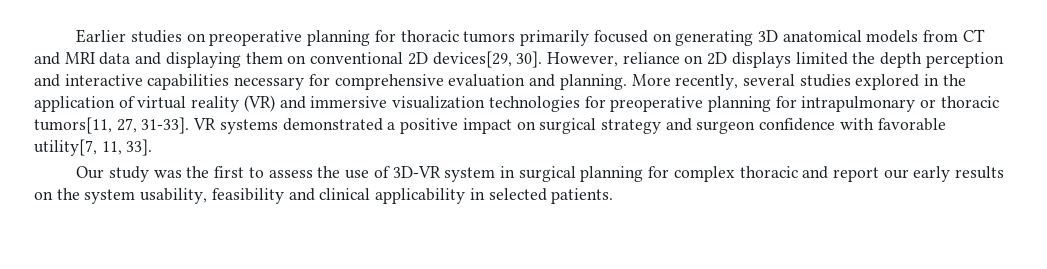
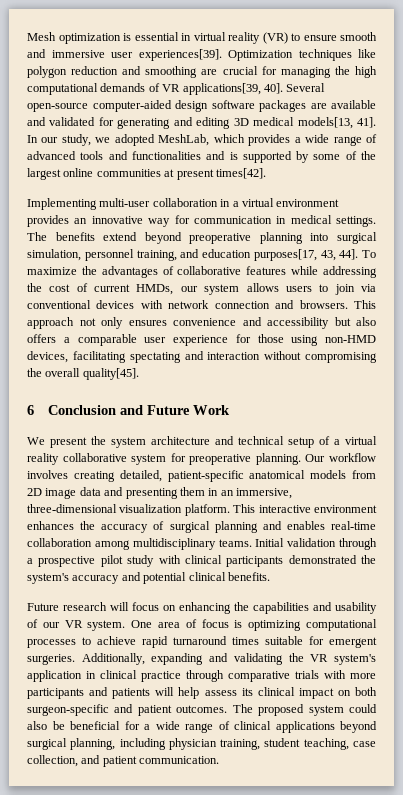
- Earlier studies on preoperative planning for thoracic tumors primarily focused on generating 3D anatomical models from CT and MRI data and displaying them on conventional 2D devices[29, 30]. However, reliance on 2D displays limited the depth perception and interactive capabilities necessary for comprehensive evaluation and planning. More recently, several studies explored in the application of virtual reality (VR) and immersive visualization technologies for preoperative planning for intrapulmonary or thoracic tumors[11, 27, 31-33]. VR systems demonstrated a positive impact on surgical strategy and surgeon confidence with favorable utility[7, 11, 33].
- Our study was the first to assess the use of 3D-VR system in surgical planning for complex thoracic and report our early results on the system usability, feasibility and clinical applicability in selected patients.
+ Mesh optimization is essential in virtual reality (VR) to ensure smooth and immersive user experiences[39]. Optimization techniques like polygon reduction and smoothing are crucial for managing the high computational demands of VR applications[39, 40]. Several open-source computer-aided design software packages are available and validated for generating and editing 3D medical models[13, 41]. In our study, we adopted MeshLab, which provides a wide range of advanced tools and functionalities and is supported by some of the largest online communities at present times[42].
+ Implementing multi-user collaboration in a virtual environment provides an innovative way for communication in medical settings. The benefits extend beyond preoperative planning into surgical simulation, personnel training, and education purposes[17, 43, 44]. To maximize the advantages of collaborative features while addressing the cost of current HMDs, our system allows users to join via conventional devices with network connection and browsers. This approach not only ensures convenience and accessibility but also offers a comparable user experience for those using non-HMD devices, facilitating spectating and interaction without compromising the overall quality[45].
+ 6 Conclusion and Future Work
+ We present the system architecture and technical setup of a virtual reality collaborative system for preoperative planning. Our workflow involves creating detailed, patient-specific anatomical models from 2D image data and presenting them in an immersive, three-dimensional visualization platform. This interactive environment enhances the accuracy of surgical planning and enables real-time collaboration among multidisciplinary teams. Initial validation through a prospective pilot study with clinical participants demonstrated the system's accuracy and potential clinical benefits.
+ Future research will focus on enhancing the capabilities and usability of our VR system. One area of focus is optimizing computational processes to achieve rapid turnaround times suitable for emergent surgeries. Additionally, expanding and validating the VR system's application in clinical practice through comparative trials with more participants and patients will help assess its clinical impact on both surgeon-specific and patient outcomes. The proposed system could also be beneficial for a wide range of clinical applications beyond surgical planning, including physician training, student teaching, case collection, and patient communication.

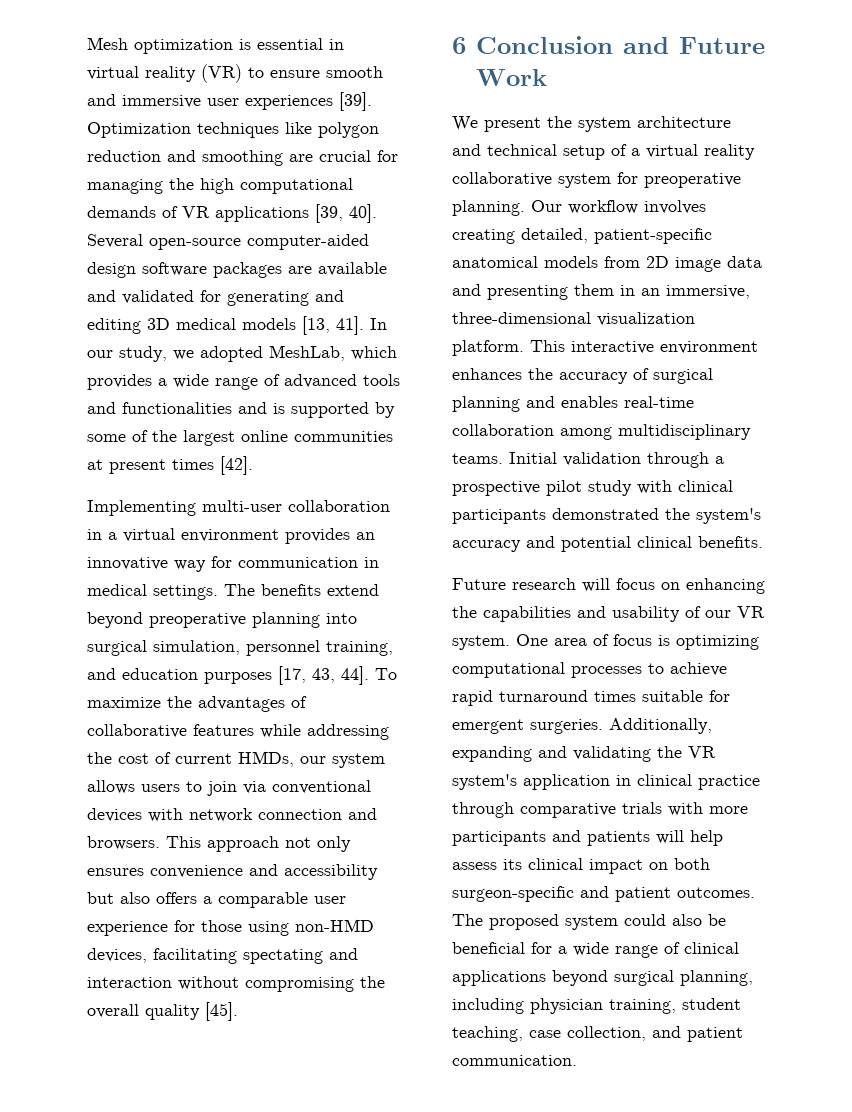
- Mesh optimization is essential in virtual reality (VR) to ensure smooth and immersive user experiences[39].
+ Mesh optimization is essential in virtual reality (VR) to ensure smooth and immersive user experiences [39].
- Optimization techniques like polygon reduction and smoothing are crucial for managing the high computational demands of VR applications[39, 40].
+ Optimization techniques like polygon reduction and smoothing are crucial for managing the high computational demands of VR applications [39, 40].
- Several open-source computer-aided design software packages are available and validated for generating and editing 3D medical models[13, 41].
+ Several open-source computer-aided design software packages are available and validated for generating and editing 3D medical models [13, 41].
- In our study, we adopted MeshLab, which provides a wide range of advanced tools and functionalities and is supported by some of the largest online communities at present times[42].
+ In our study, we adopted MeshLab, which provides a wide range of advanced tools and functionalities and is supported by some of the largest online communities at present times [42].
- The benefits extend beyond preoperative planning into surgical simulation, personnel training, and education purposes[17, 43, 44].
+ The benefits extend beyond preoperative planning into surgical simulation, personnel training, and education purposes [17, 43, 44].
- This approach not only ensures convenience and accessibility but also offers a comparable user experience for those using non-HMD devices, facilitating spectating and interaction without compromising the overall quality[45].
+ This approach not only ensures convenience and accessibility but also offers a comparable user experience for those using non-HMD devices, facilitating spectating and interaction without compromising the overall quality [45].

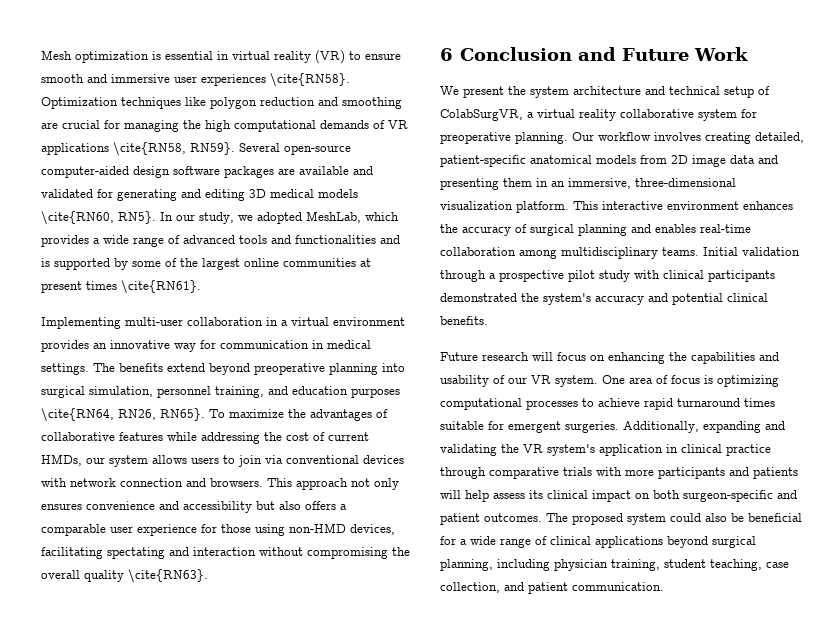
- Mesh optimization is essential in virtual reality (VR) to ensure smooth and immersive user experiences [39].
+ Mesh optimization is essential in virtual reality (VR) to ensure smooth and immersive user experiences \cite{RN58}.
- Optimization techniques like polygon reduction and smoothing are crucial for managing the high computational demands of VR applications [39, 40].
+ Optimization techniques like polygon reduction and smoothing are crucial for managing the high computational demands of VR applications \cite{RN58, RN59}.
- Several open-source computer-aided design software packages are available and validated for generating and editing 3D medical models [13, 41].
+ Several open-source computer-aided design software packages are available and validated for generating and editing 3D medical models \cite{RN60, RN5}.
- In our study, we adopted MeshLab, which provides a wide range of advanced tools and functionalities and is supported by some of the largest online communities at present times [42].
+ In our study, we adopted MeshLab, which provides a wide range of advanced tools and functionalities and is supported by some of the largest online communities at present times \cite{RN61}.
- The benefits extend beyond preoperative planning into surgical simulation, personnel training, and education purposes [17, 43, 44].
+ The benefits extend beyond preoperative planning into surgical simulation, personnel training, and education purposes \cite{RN64, RN26, RN65}.
- This approach not only ensures convenience and accessibility but also offers a comparable user experience for those using non-HMD devices, facilitating spectating and interaction without compromising the overall quality [45].
+ This approach not only ensures convenience and accessibility but also offers a comparable user experience for those using non-HMD devices, facilitating spectating and interaction without compromising the overall quality \cite{RN63}.
- We present the system architecture and technical setup of a virtual reality collaborative system for preoperative planning.
+ We present the system architecture and technical setup of ColabSurgVR, a virtual reality collaborative system for preoperative planning.

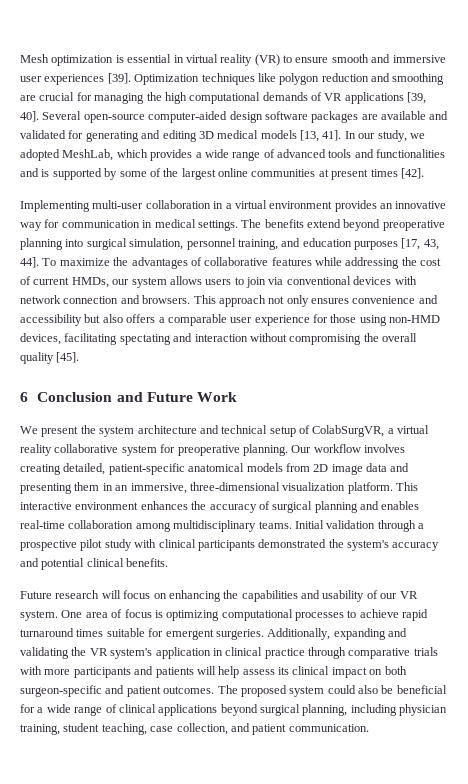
- Mesh optimization is essential in virtual reality (VR) to ensure smooth and immersive user experiences \cite{RN58}.
+ Mesh optimization is essential in virtual reality (VR) to ensure smooth and immersive user experiences [39].
- Optimization techniques like polygon reduction and smoothing are crucial for managing the high computational demands of VR applications \cite{RN58, RN59}.
+ Optimization techniques like polygon reduction and smoothing are crucial for managing the high computational demands of VR applications [39, 40].
- Several open-source computer-aided design software packages are available and validated for generating and editing 3D medical models \cite{RN60, RN5}.
+ Several open-source computer-aided design software packages are available and validated for generating and editing 3D medical models [13, 41].
- In our study, we adopted MeshLab, which provides a wide range of advanced tools and functionalities and is supported by some of the largest online communities at present times \cite{RN61}.
+ In our study, we adopted MeshLab, which provides a wide range of advanced tools and functionalities and is supported by some of the largest online communities at present times [42].
- The benefits extend beyond preoperative planning into surgical simulation, personnel training, and education purposes \cite{RN64, RN26, RN65}.
+ The benefits extend beyond preoperative planning into surgical simulation, personnel training, and education purposes [17, 43, 44].
- This approach not only ensures convenience and accessibility but also offers a comparable user experience for those using non-HMD devices, facilitating spectating and interaction without compromising the overall quality \cite{RN63}.
+ This approach not only ensures convenience and accessibility but also offers a comparable user experience for those using non-HMD devices, facilitating spectating and interaction without compromising the overall quality [45].

